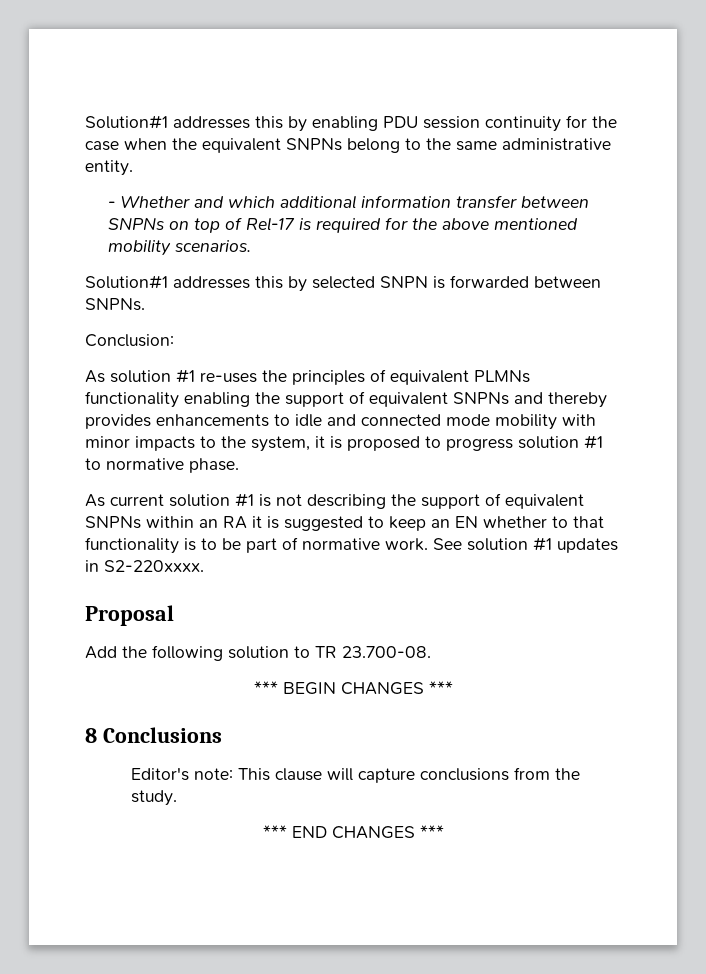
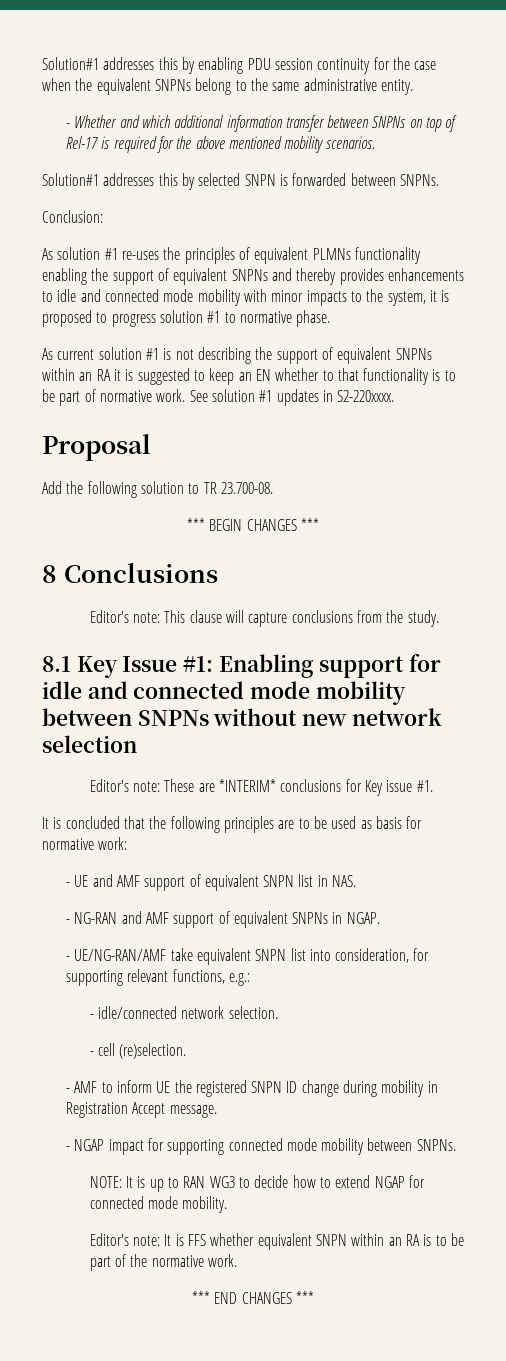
+ 8.1 Key Issue #1: Enabling support for idle and connected mode mobility between SNPNs without new network selection
+ Editor's note: These are *INTERIM* conclusions for Key issue #1.
+ It is concluded that the following principles are to be used as basis for normative work:
+ - UE and AMF support of equivalent SNPN list in NAS.
+ - NG-RAN and AMF support of equivalent SNPNs in NGAP.
+ - UE/NG-RAN/AMF take equivalent SNPN list into consideration, for supporting relevant functions, e.g.:
+ - idle/connected network selection.
+ - cell (re)selection.
+ - AMF to inform UE the registered SNPN ID change during mobility in Registration Accept message.
+ - NGAP impact for supporting connected mode mobility between SNPNs.
+ NOTE: It is up to RAN WG3 to decide how to extend NGAP for connected mode mobility.
+ Editor's note: It is FFS whether equivalent SNPN within an RA is to be part of the normative work.

